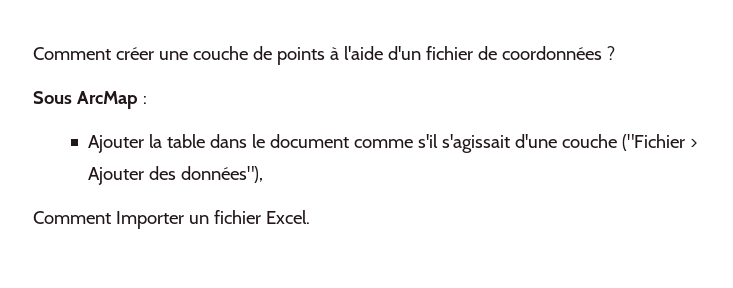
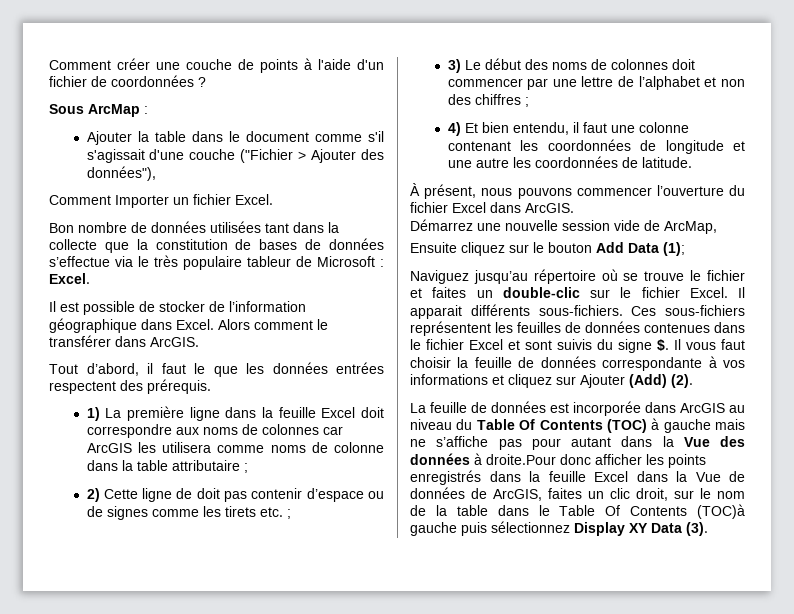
+ Bon nombre de données utilisées tant dans la collecte que la constitution de bases de données s’effectue via le très populaire tableur de Microsoft : Excel.
+ Il est possible de stocker de l’information géographique dans Excel. Alors comment le transférer dans ArcGIS.
+ Tout d’abord, il faut le que les données entrées respectent des prérequis.
+ 1) La première ligne dans la feuille Excel doit correspondre aux noms de colonnes car ArcGIS les utilisera comme noms de colonne dans la table attributaire ;
+ 2) Cette ligne de doit pas contenir d’espace ou de signes comme les tirets etc. ;
+ 3) Le début des noms de colonnes doit commencer par une lettre de l’alphabet et non des chiffres ;
+ 4) Et bien entendu, il faut une colonne contenant les coordonnées de longitude et une autre les coordonnées de latitude.
+ À présent, nous pouvons commencer l’ouverture du fichier Excel dans ArcGIS.
+ Démarrez une nouvelle session vide de ArcMap,
+ Ensuite cliquez sur le bouton Add Data (1);
+ Naviguez jusqu’au répertoire où se trouve le fichier et faites un double-clic sur le fichier Excel. Il apparait différents sous-fichiers. Ces sous-fichiers représentent les feuilles de données contenues dans le fichier Excel et sont suivis du signe $. Il vous faut choisir la feuille de données correspondante à vos informations et cliquez sur Ajouter (Add) (2).
+ La feuille de données est incorporée dans ArcGIS au niveau du Table Of Contents (TOC) à gauche mais ne s’affiche pas pour autant dans la Vue des données à droite.Pour donc afficher les points enregistrés dans la feuille Excel dans la Vue de données de ArcGIS, faites un clic droit, sur le nom de la table dans le Table Of Contents (TOC)à gauche puis sélectionnez Display XY Data (3).

